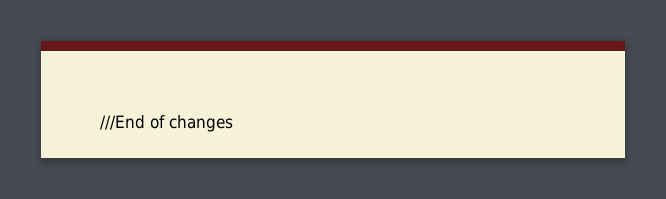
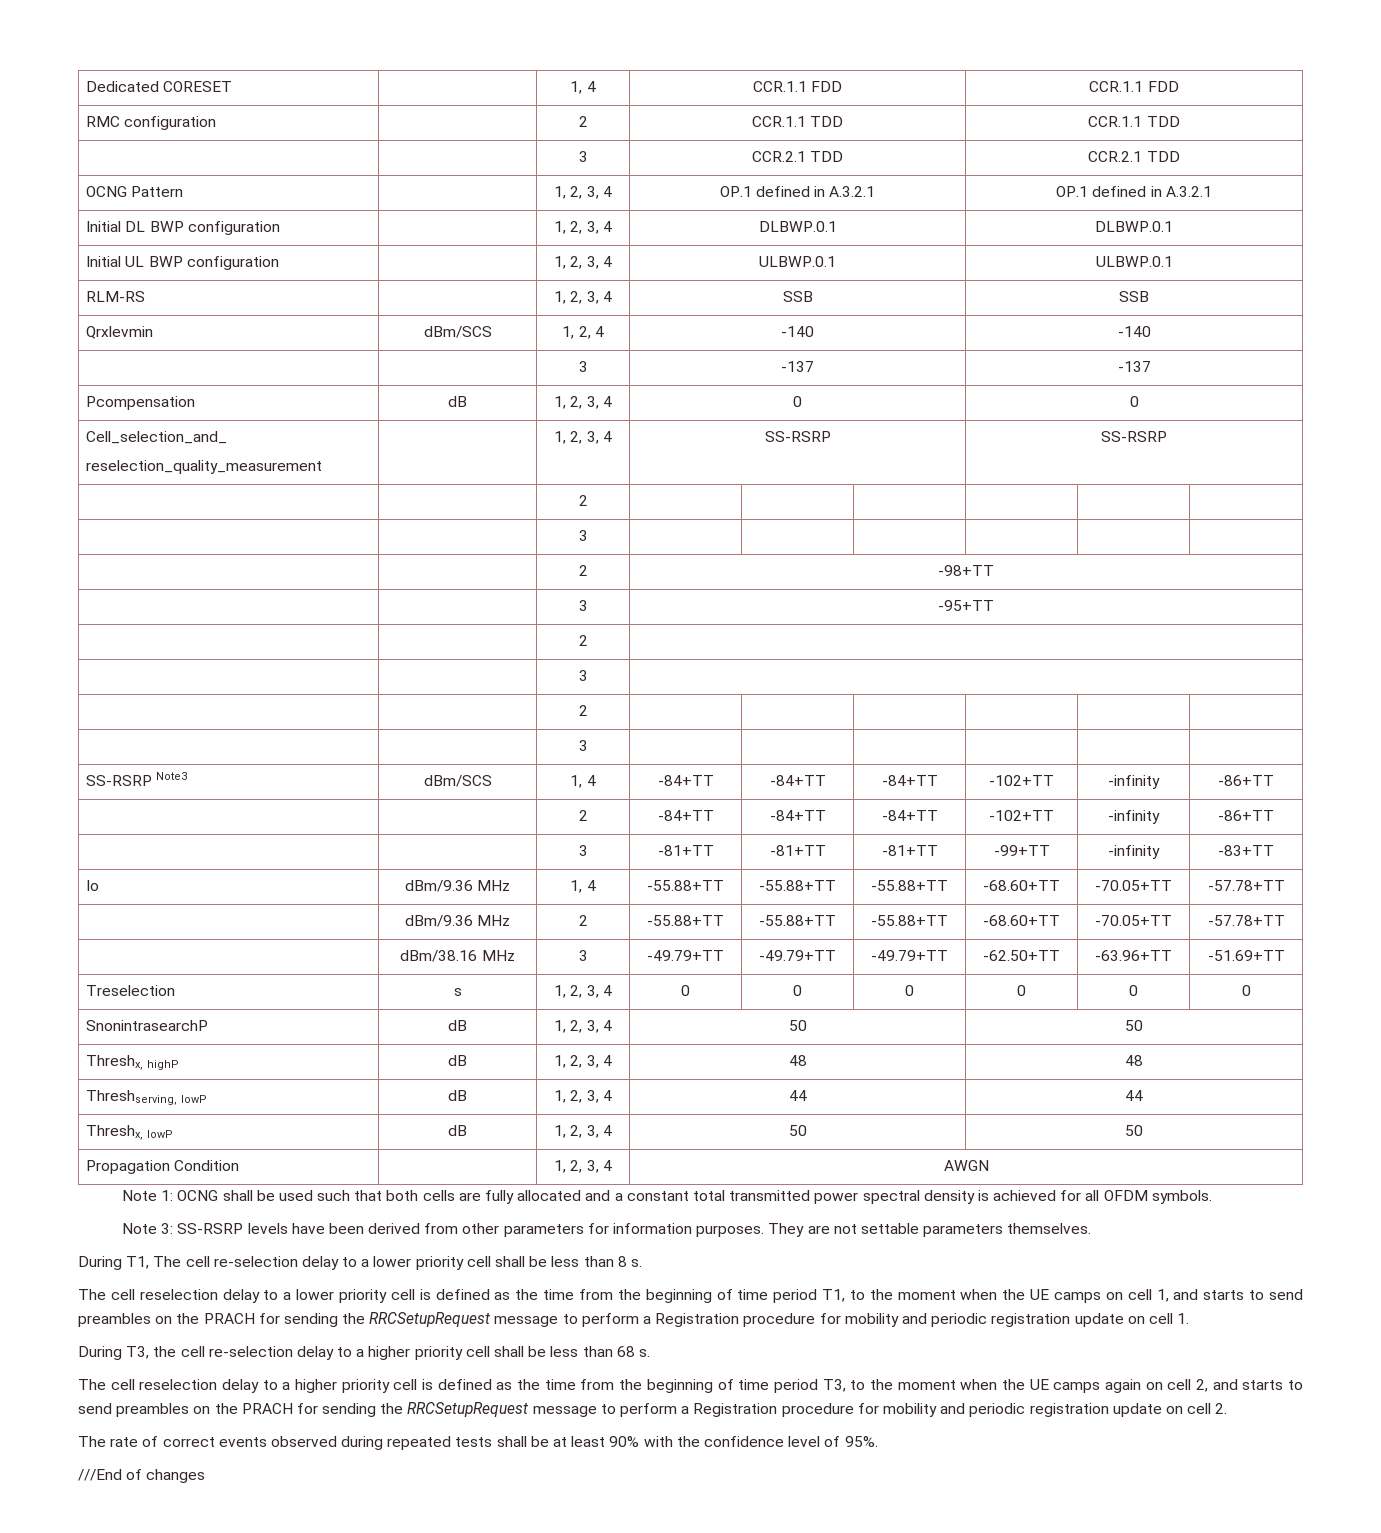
+ Dedicated CORESET | | 1, 4 | CCR.1.1 FDD | CCR.1.1 FDD
+ RMC configuration | | 2 | CCR.1.1 TDD | CCR.1.1 TDD
+ | | 3 | CCR.2.1 TDD | CCR.2.1 TDD
+ OCNG Pattern | | 1, 2, 3, 4 | OP.1 defined in A.3.2.1 | OP.1 defined in A.3.2.1
+ Initial DL BWP configuration | | 1, 2, 3, 4 | DLBWP.0.1 | DLBWP.0.1
+ Initial UL BWP configuration | | 1, 2, 3, 4 | ULBWP.0.1 | ULBWP.0.1
+ RLM-RS | | 1, 2, 3, 4 | SSB | SSB
+ Qrxlevmin | dBm/SCS | 1, 2, 4 | -140 | -140
+ | | 3 | -137 | -137
+ Pcompensation | dB | 1, 2, 3, 4 | 0 | 0
+ Cell_selection_and_
+ reselection_quality_measurement | | 1, 2, 3, 4 | SS-RSRP | SS-RSRP
+ | | 2 | | | | | |
+ | | 3 | | | | | |
+ | | 2 | -98+TT
+ | | 3 | -95+TT
+ | | 2 |
+ | | 3 |
+ | | 2 | | | | | |
+ | | 3 | | | | | |
+ SS-RSRP Note3 | dBm/SCS | 1, 4 | -84+TT | -84+TT | -84+TT | -102+TT | -infinity | -86+TT
+ | | 2 | -84+TT | -84+TT | -84+TT | -102+TT | -infinity | -86+TT
+ | | 3 | -81+TT | -81+TT | -81+TT | -99+TT | -infinity | -83+TT
+ Io | dBm/9.36 MHz | 1, 4 | -55.88+TT | -55.88+TT | -55.88+TT | -68.60+TT | -70.05+TT | -57.78+TT
+ | dBm/9.36 MHz | 2 | -55.88+TT | -55.88+TT | -55.88+TT | -68.60+TT | -70.05+TT | -57.78+TT
+ | dBm/38.16 MHz | 3 | -49.79+TT | -49.79+TT | -49.79+TT | -62.50+TT | -63.96+TT | -51.69+TT
+ Treselection | s | 1, 2, 3, 4 | 0 | 0 | 0 | 0 | 0 | 0
+ SnonintrasearchP | dB | 1, 2, 3, 4 | 50 | 50
+ Threshx, highP | dB | 1, 2, 3, 4 | 48 | 48
+ Threshserving, lowP | dB | 1, 2, 3, 4 | 44 | 44
+ Threshx, lowP | dB | 1, 2, 3, 4 | 50 | 50
+ Propagation Condition | | 1, 2, 3, 4 | AWGN
+ Note 1: OCNG shall be used such that both cells are fully allocated and a constant total transmitted power spectral density is achieved for all OFDM symbols.
+ Note 3: SS-RSRP levels have been derived from other parameters for information purposes. They are not settable parameters themselves.
+ During T1, The cell re-selection delay to a lower priority cell shall be less than 8 s.
+ The cell reselection delay to a lower priority cell is defined as the time from the beginning of time period T1, to the moment when the UE camps on cell 1, and starts to send preambles on the PRACH for sending the RRCSetupRequest message to perform a Registration procedure for mobility and periodic registration update on cell 1.
+ During T3, the cell re-selection delay to a higher priority cell shall be less than 68 s.
+ The cell reselection delay to a higher priority cell is defined as the time from the beginning of time period T3, to the moment when the UE camps again on cell 2, and starts to send preambles on the PRACH for sending the RRCSetupRequest message to perform a Registration procedure for mobility and periodic registration update on cell 2.
+ The rate of correct events observed during repeated tests shall be at least 90% with the confidence level of 95%.

